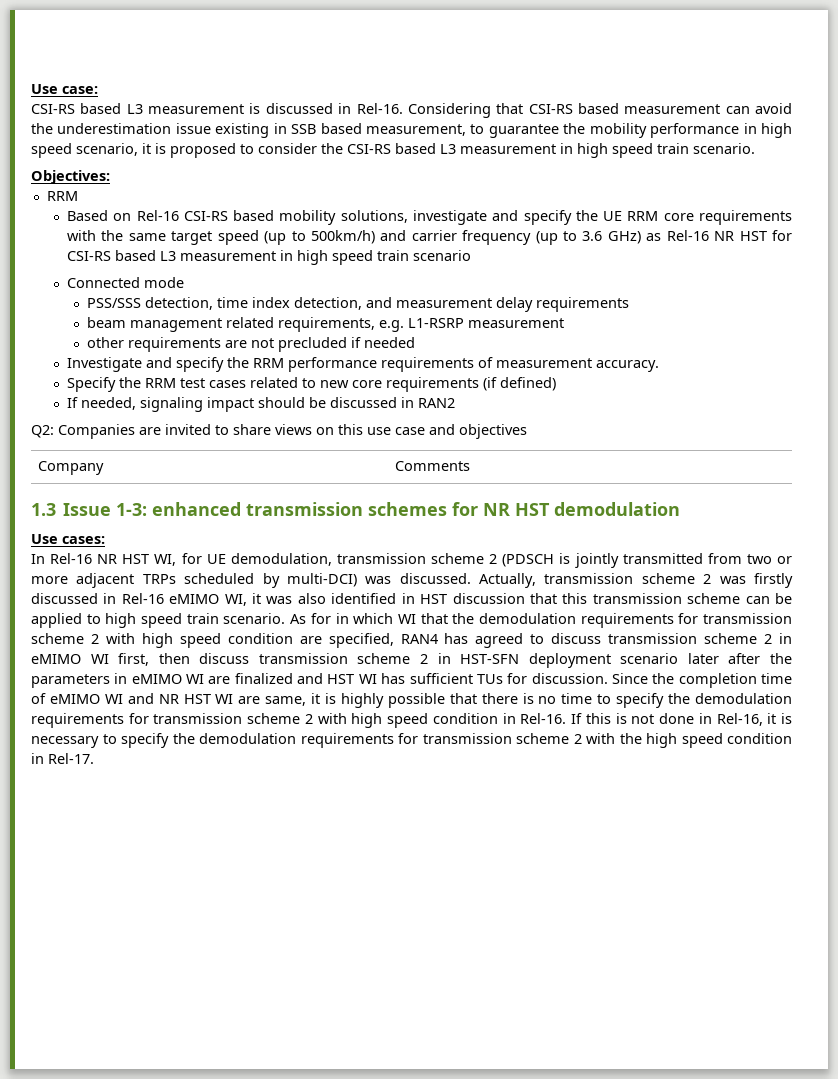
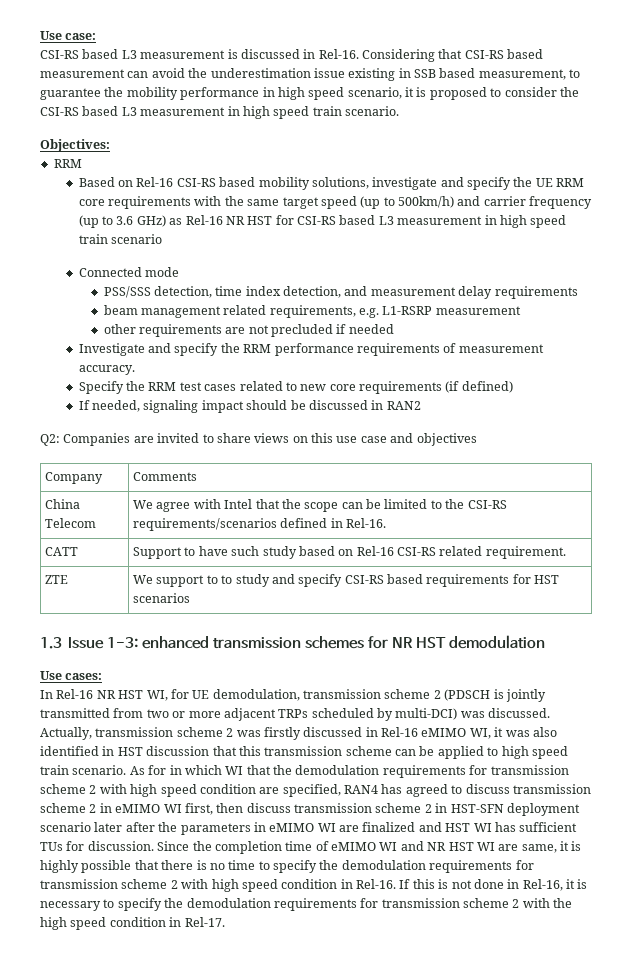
+ China Telecom | We agree with Intel that the scope can be limited to the CSI-RS requirements/scenarios defined in Rel-16.
+ CATT | Support to have such study based on Rel-16 CSI-RS related requirement.
+ ZTE | We support to to study and specify CSI-RS based requirements for HST scenarios

